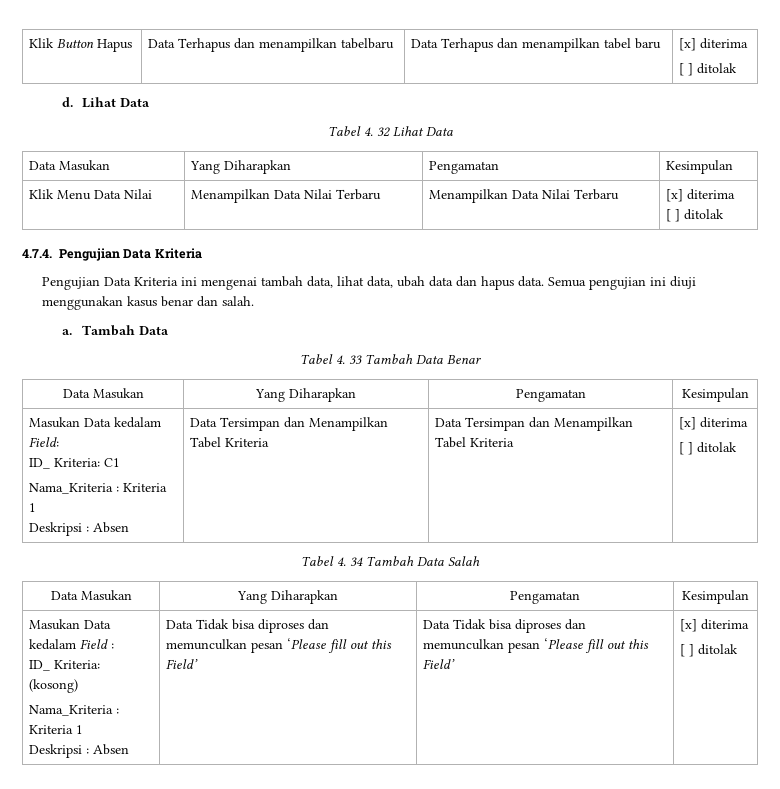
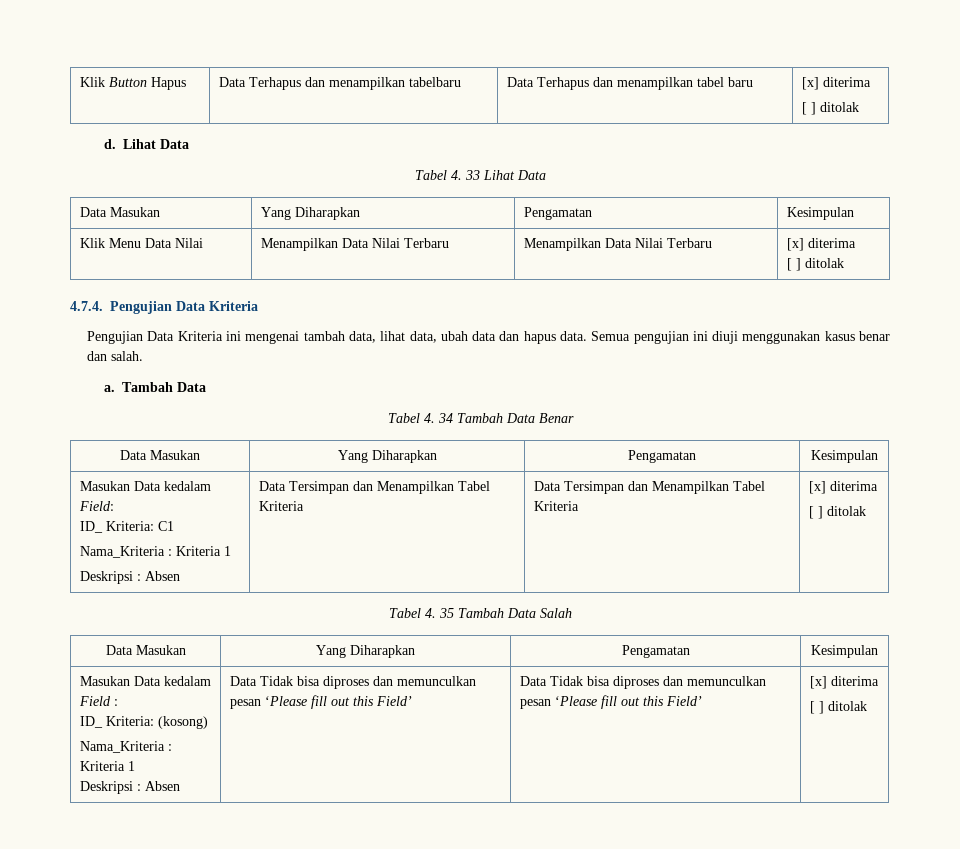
- Tabel 4. 32 Lihat Data
+ Tabel 4. 33 Lihat Data
- Tabel 4. 33 Tambah Data Benar
+ Tabel 4. 34 Tambah Data Benar
- Tabel 4. 34 Tambah Data Salah
+ Tabel 4. 35 Tambah Data Salah

